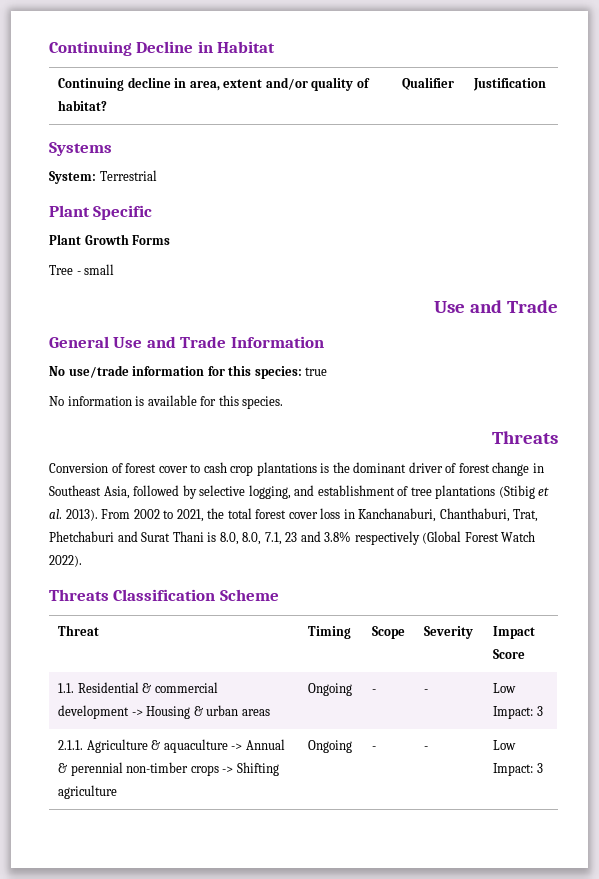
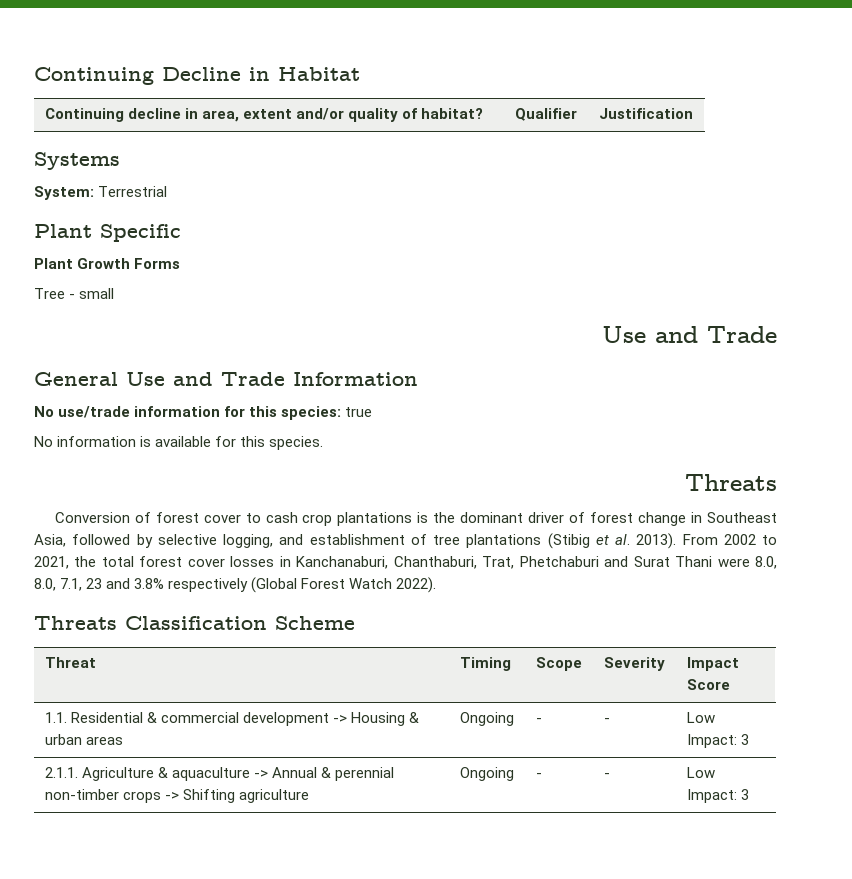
- From 2002 to 2021, the total forest cover loss in Kanchanaburi, Chanthaburi, Trat, Phetchaburi and Surat Thani is 8.0, 8.0, 7.1, 23 and 3.8% respectively (Global Forest Watch 2022).
+ From 2002 to 2021, the total forest cover losses in Kanchanaburi, Chanthaburi, Trat, Phetchaburi and Surat Thani were 8.0, 8.0, 7.1, 23 and 3.8% respectively (Global Forest Watch 2022).

